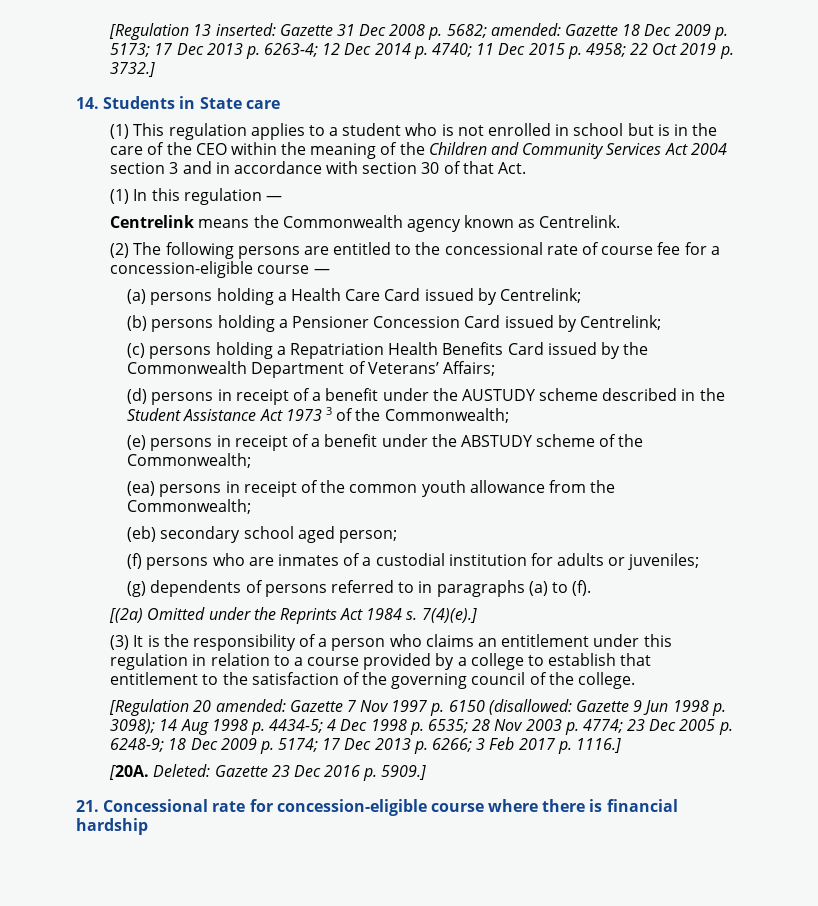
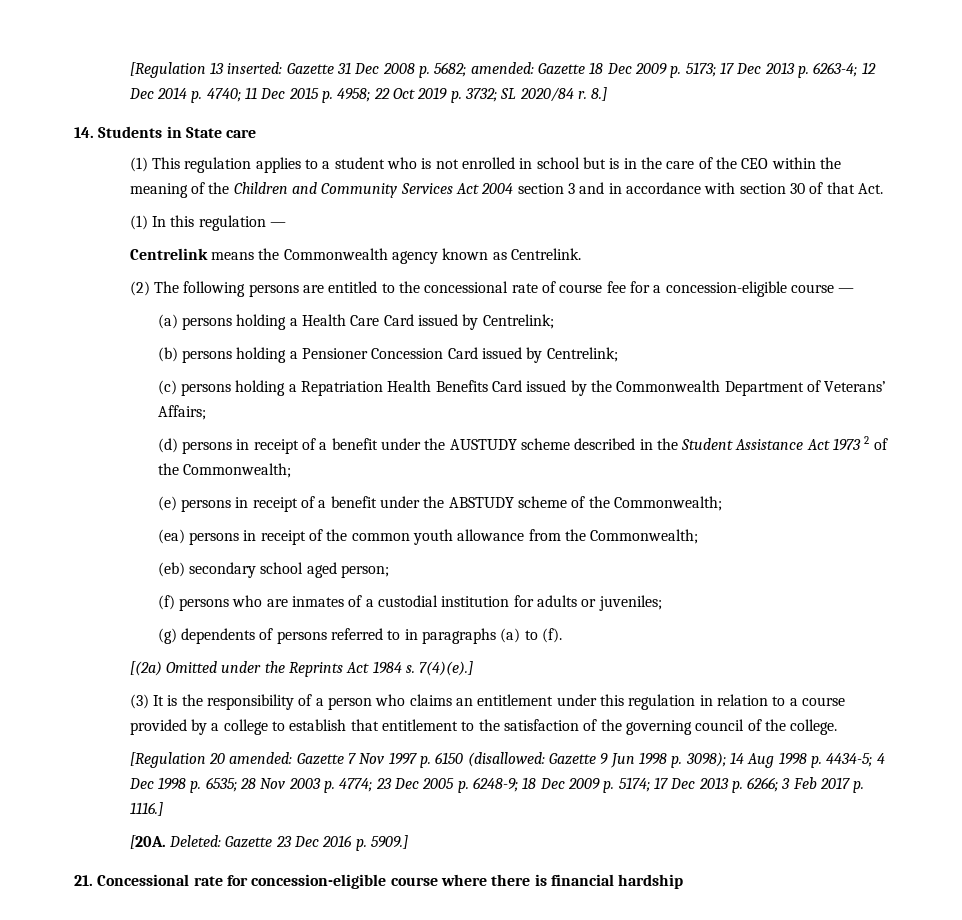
- [Regulation 13 inserted: Gazette 31 Dec 2008 p. 5682; amended: Gazette 18 Dec 2009 p. 5173; 17 Dec 2013 p. 6263-4; 12 Dec 2014 p. 4740; 11 Dec 2015 p. 4958; 22 Oct 2019 p. 3732.]
+ [Regulation 13 inserted: Gazette 31 Dec 2008 p. 5682; amended: Gazette 18 Dec 2009 p. 5173; 17 Dec 2013 p. 6263-4; 12 Dec 2014 p. 4740; 11 Dec 2015 p. 4958; 22 Oct 2019 p. 3732; SL 2020/84 r. 8.]
- (d) persons in receipt of a benefit under the AUSTUDY scheme described in the Student Assistance Act 1973 3 of the Commonwealth;
+ (d) persons in receipt of a benefit under the AUSTUDY scheme described in the Student Assistance Act 1973 2 of the Commonwealth;

